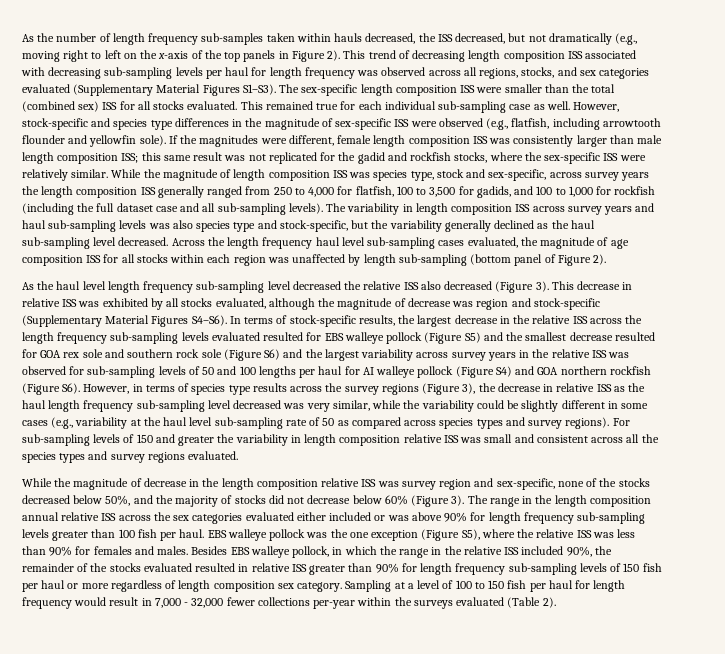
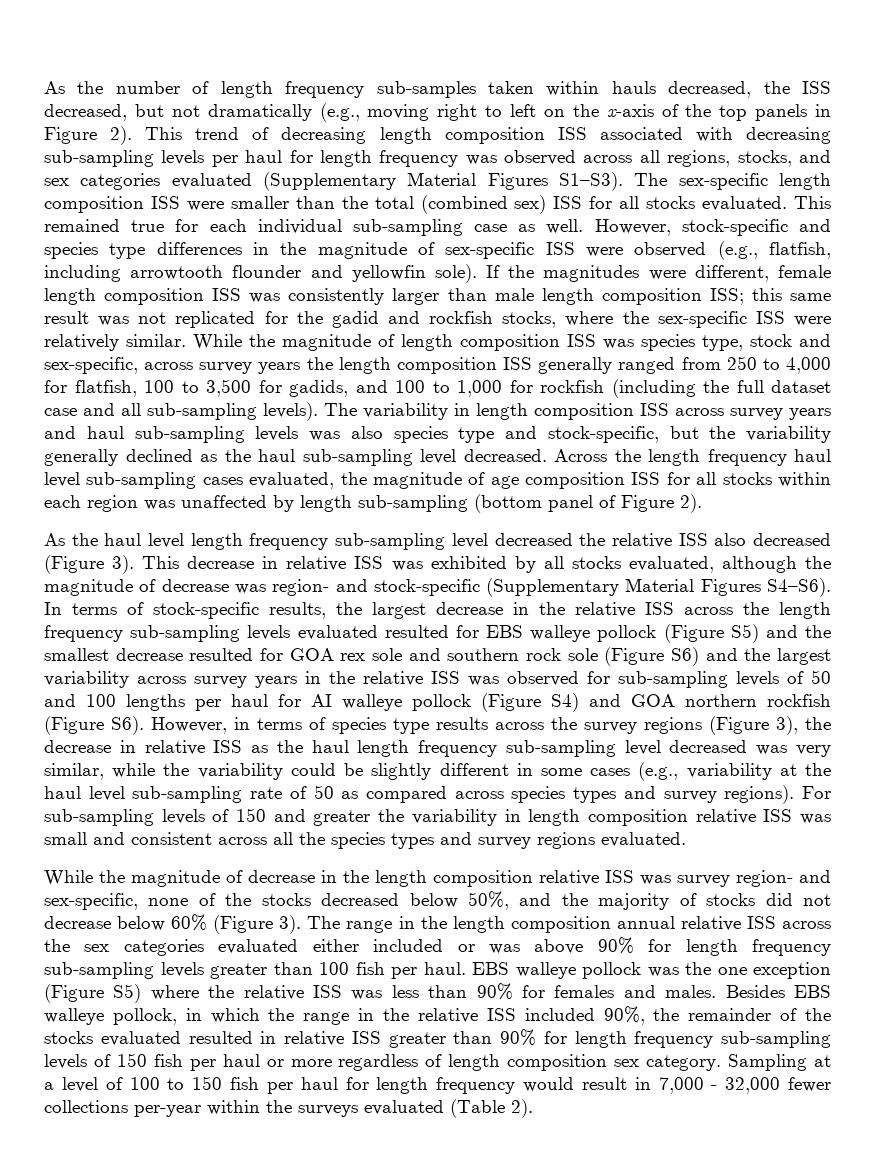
- This decrease in relative ISS was exhibited by all stocks evaluated, although the magnitude of decrease was region and stock-specific (Supplementary Material Figures S4–S6).
+ This decrease in relative ISS was exhibited by all stocks evaluated, although the magnitude of decrease was region- and stock-specific (Supplementary Material Figures S4–S6).
- While the magnitude of decrease in the length composition relative ISS was survey region and sex-specific, none of the stocks decreased below 50%, and the majority of stocks did not decrease below 60% (Figure 3).
+ While the magnitude of decrease in the length composition relative ISS was survey region- and sex-specific, none of the stocks decreased below 50%, and the majority of stocks did not decrease below 60% (Figure 3).
- EBS walleye pollock was the one exception (Figure S5), where the relative ISS was less than 90% for females and males.
+ EBS walleye pollock was the one exception (Figure S5) where the relative ISS was less than 90% for females and males.

